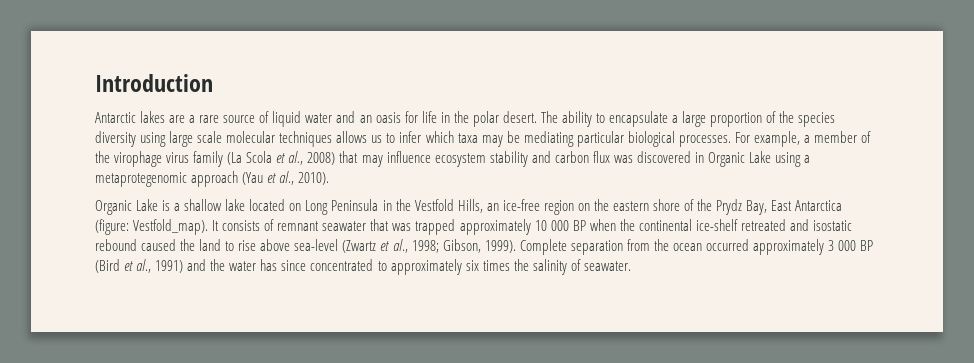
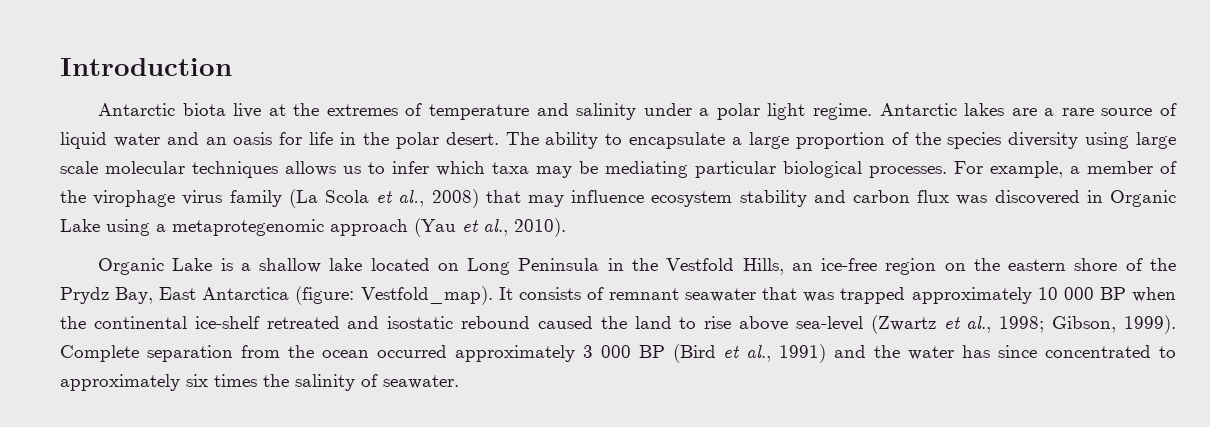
- Antarctic lakes are a rare source of liquid water and an oasis for life in the polar desert.
+ Antarctic biota live at the extremes of temperature and salinity under a polar light regime. Antarctic lakes are a rare source of liquid water and an oasis for life in the polar desert.

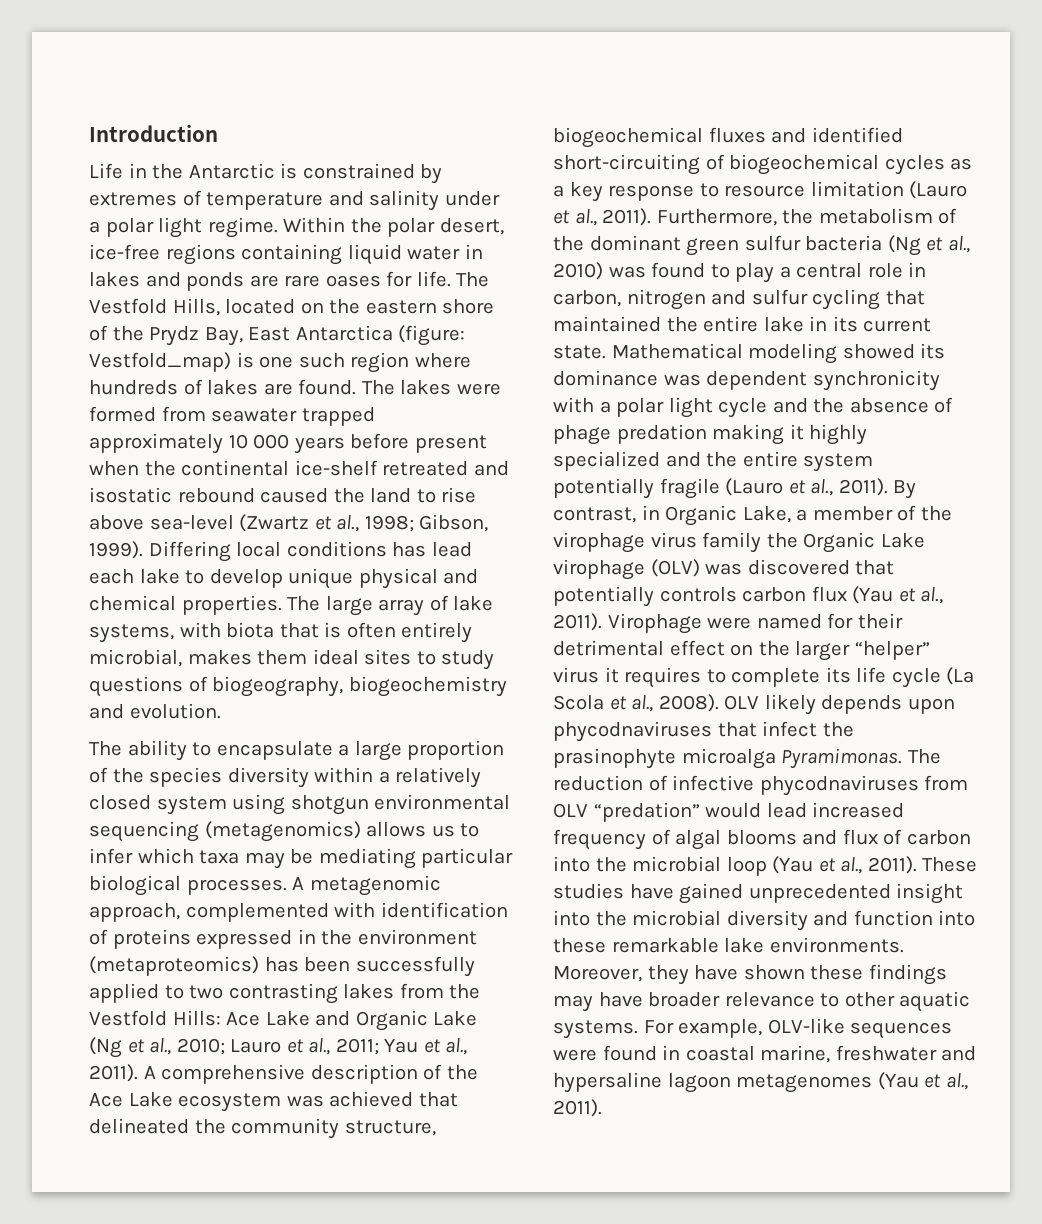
- Antarctic biota live at the extremes of temperature and salinity under a polar light regime.
+ Life in the Antarctic is constrained by extremes of temperature and salinity under a polar light regime.
- Antarctic lakes are a rare source of liquid water and an oasis for life in the polar desert. The ability to encapsulate a large proportion of the species diversity using large scale molecular techniques allows us to infer which taxa may be mediating particular biological processes. For example, a member of the virophage virus family (La Scola et al., 2008) that may influence ecosystem stability and carbon flux was discovered in Organic Lake using a metaprotegenomic approach (Yau et al., 2010).
- Organic Lake is a shallow lake located on Long Peninsula in the Vestfold Hills, an ice-free region on the eastern shore of the Prydz Bay, East Antarctica (figure: Vestfold_map). It consists of remnant seawater that was trapped approximately 10 000 BP when the continental ice-shelf retreated and isostatic rebound caused the land to rise above sea-level (Zwartz et al., 1998; Gibson, 1999).
+ Within the polar desert, ice-free regions containing liquid water in lakes and ponds are rare oases for life. The Vestfold Hills, located on the eastern shore of the Prydz Bay, East Antarctica (figure: Vestfold_map) is one such region where hundreds of lakes are found. The lakes were formed from seawater trapped approximately 10 000 years before present when the continental ice-shelf retreated and isostatic rebound caused the land to rise above sea-level (Zwartz et al., 1998; Gibson, 1999).
- Complete separation from the ocean occurred approximately 3 000 BP (Bird et al., 1991) and the water has since concentrated to approximately six times the salinity of seawater.
+ Differing local conditions has lead each lake to develop unique physical and chemical properties. The large array of lake systems, with biota that is often entirely microbial, makes them ideal sites to study questions of biogeography, biogeochemistry and evolution.
+ The ability to encapsulate a large proportion of the species diversity within a relatively closed system using shotgun environmental sequencing (metagenomics) allows us to infer which taxa may be mediating particular biological processes. A metagenomic approach, complemented with identification of proteins expressed in the environment (metaproteomics) has been successfully applied to two contrasting lakes from the Vestfold Hills: Ace Lake and Organic Lake (Ng et al., 2010; Lauro et al., 2011; Yau et al., 2011). A comprehensive description of the Ace Lake ecosystem was achieved that delineated the community structure, biogeochemical fluxes and identified short-circuiting of biogeochemical cycles as a key response to resource limitation (Lauro et al., 2011). Furthermore, the metabolism of the dominant green sulfur bacteria (Ng et al., 2010) was found to play a central role in carbon, nitrogen and sulfur cycling that maintained the entire lake in its current state. Mathematical modeling showed its dominance was dependent synchronicity with a polar light cycle and the absence of phage predation making it highly specialized and the entire system potentially fragile (Lauro et al., 2011). By contrast, in Organic Lake, a member of the virophage virus family the Organic Lake virophage (OLV) was discovered that potentially controls carbon flux (Yau et al., 2011). Virophage were named for their detrimental effect on the larger “helper” virus it requires to complete its life cycle (La Scola et al., 2008). OLV likely depends upon phycodnaviruses that infect the prasinophyte microalga Pyramimonas. The reduction of infective phycodnaviruses from OLV “predation” would lead increased frequency of algal blooms and flux of carbon into the microbial loop (Yau et al., 2011). These studies have gained unprecedented insight into the microbial diversity and function into these remarkable lake environments. Moreover, they have shown these findings may have broader relevance to other aquatic systems. For example, OLV-like sequences were found in coastal marine, freshwater and hypersaline lagoon metagenomes (Yau et al., 2011).

